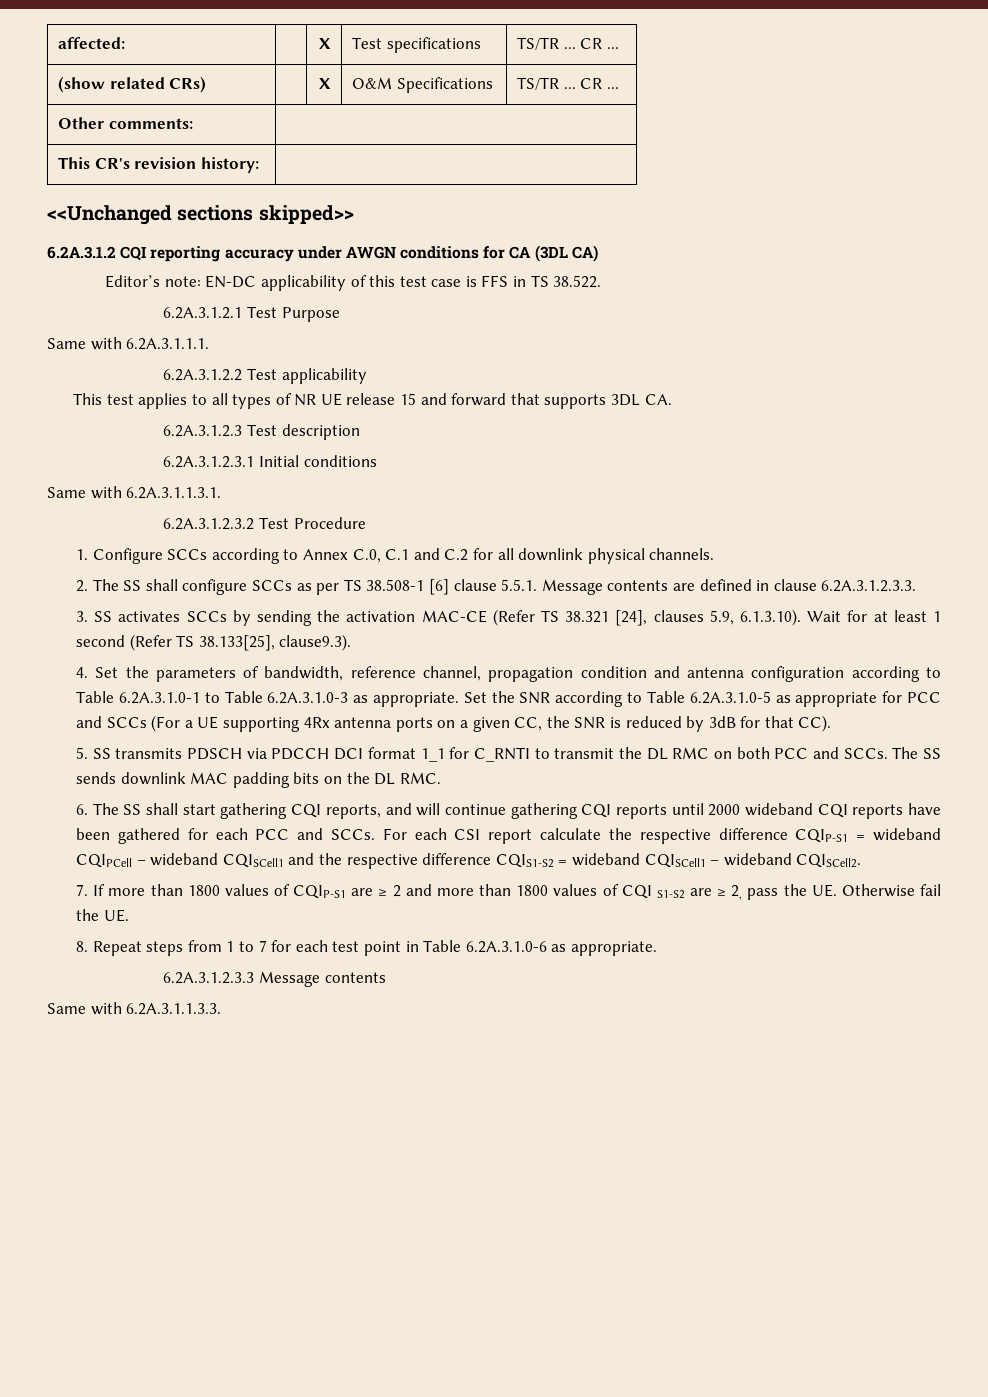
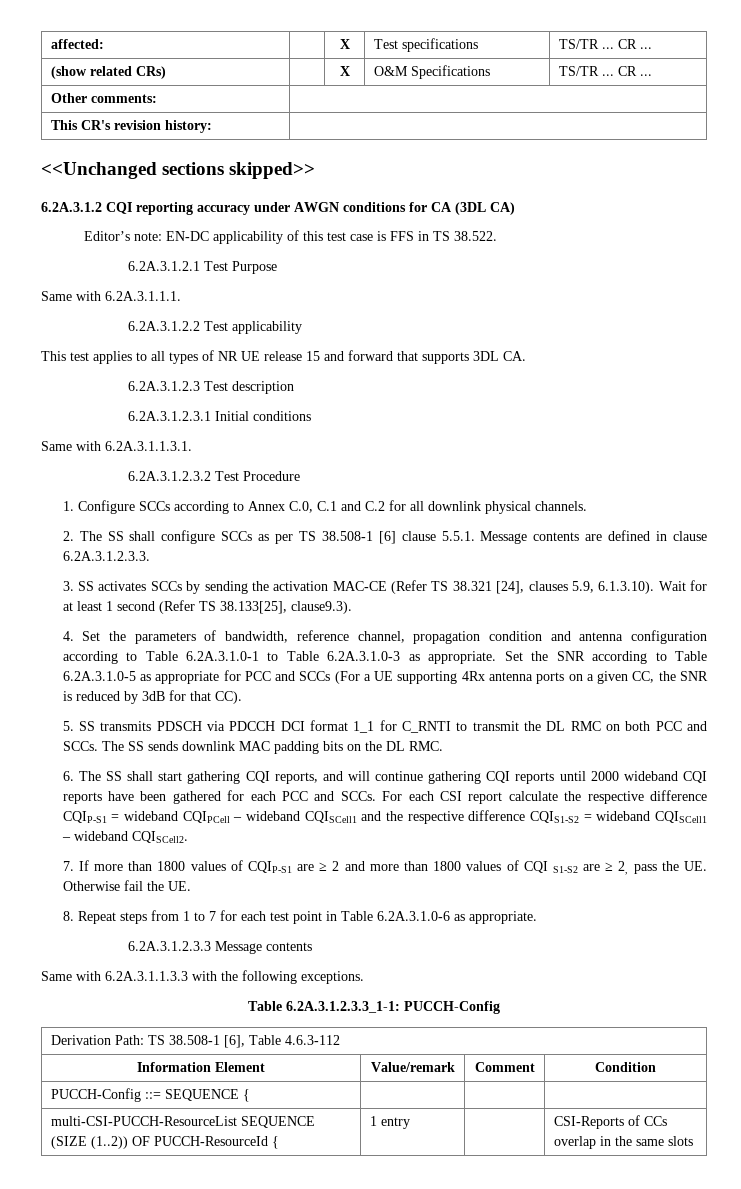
- Same with 6.2A.3.1.1.3.3.
+ Same with 6.2A.3.1.1.3.3 with the following exceptions.
+ Table 6.2A.3.1.2.3.3_1-1: PUCCH-Config
+ Derivation Path: TS 38.508-1 [6], Table 4.6.3-112
+ Information Element | Value/remark | Comment | Condition
+ PUCCH-Config ::= SEQUENCE { | | |
+ multi-CSI-PUCCH-ResourceList SEQUENCE (SIZE (1..2)) OF PUCCH-ResourceId { | 1 entry | | CSI-Reports of CCs overlap in the same slots

